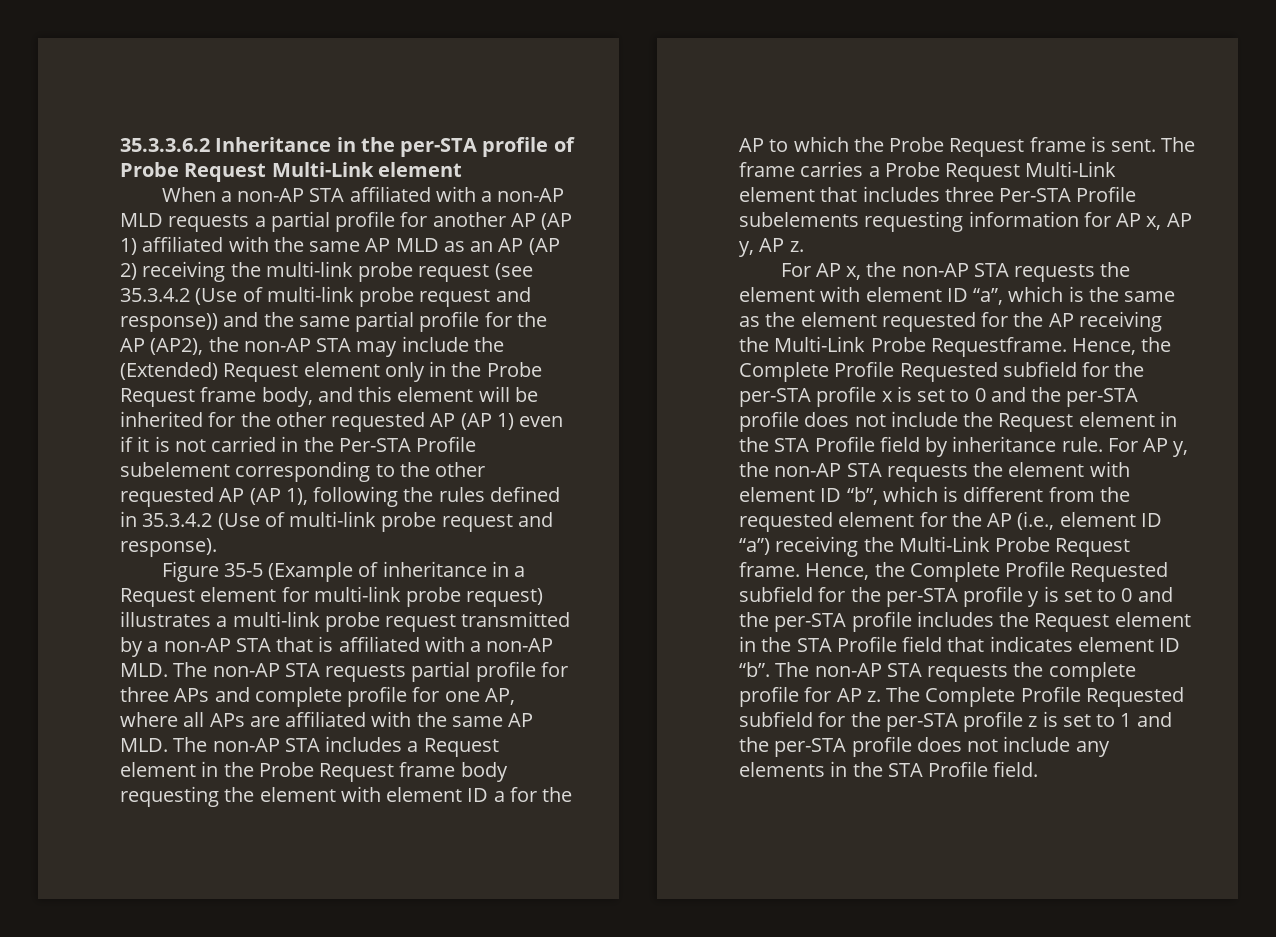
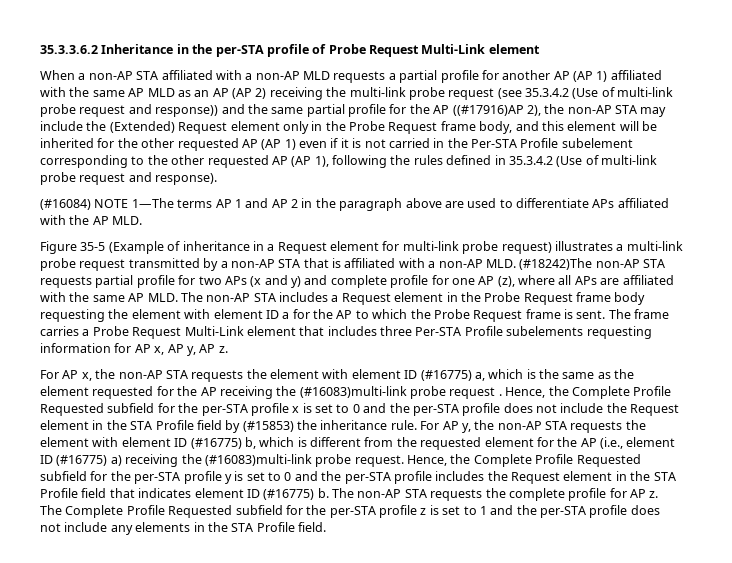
- When a non-AP STA affiliated with a non-AP MLD requests a partial profile for another AP (AP 1) affiliated with the same AP MLD as an AP (AP 2) receiving the multi-link probe request (see 35.3.4.2 (Use of multi-link probe request and response)) and the same partial profile for the AP (AP2), the non-AP STA may include the (Extended) Request element only in the Probe Request frame body, and this element will be inherited for the other requested AP (AP 1) even if it is not carried in the Per-STA Profile subelement corresponding to the other requested AP (AP 1), following the rules defined in 35.3.4.2 (Use of multi-link probe request and response).
+ When a non-AP STA affiliated with a non-AP MLD requests a partial profile for another AP (AP 1) affiliated with the same AP MLD as an AP (AP 2) receiving the multi-link probe request (see 35.3.4.2 (Use of multi-link probe request and response)) and the same partial profile for the AP ((#17916)AP 2), the non-AP STA may include the (Extended) Request element only in the Probe Request frame body, and this element will be inherited for the other requested AP (AP 1) even if it is not carried in the Per-STA Profile subelement corresponding to the other requested AP (AP 1), following the rules defined in 35.3.4.2 (Use of multi-link probe request and response).
+ (#16084) NOTE 1—The terms AP 1 and AP 2 in the paragraph above are used to differentiate APs affiliated with the AP MLD.
- Figure 35-5 (Example of inheritance in a Request element for multi-link probe request) illustrates a multi-link probe request transmitted by a non-AP STA that is affiliated with a non-AP MLD. The non-AP STA requests partial profile for three APs and complete profile for one AP, where all APs are affiliated with the same AP MLD. The non-AP STA includes a Request element in the Probe Request frame body requesting the element with element ID a for the AP to which the Probe Request frame is sent.
+ Figure 35-5 (Example of inheritance in a Request element for multi-link probe request) illustrates a multi-link probe request transmitted by a non-AP STA that is affiliated with a non-AP MLD. (#18242)The non-AP STA requests partial profile for two APs (x and y) and complete profile for one AP (z), where all APs are affiliated with the same AP MLD. The non-AP STA includes a Request element in the Probe Request frame body requesting the element with element ID a for the AP to which the Probe Request frame is sent.
- For AP x, the non-AP STA requests the element with element ID “a”, which is the same as the element requested for the AP receiving the Multi-Link Probe Requestframe.
+ For AP x, the non-AP STA requests the element with element ID (#16775) a, which is the same as the element requested for the AP receiving the (#16083)multi-link probe request .
- Hence, the Complete Profile Requested subfield for the per-STA profile x is set to 0 and the per-STA profile does not include the Request element in the STA Profile field by inheritance rule.
+ Hence, the Complete Profile Requested subfield for the per-STA profile x is set to 0 and the per-STA profile does not include the Request element in the STA Profile field by (#15853) the inheritance rule.
- For AP y, the non-AP STA requests the element with element ID “b”, which is different from the requested element for the AP (i.e., element ID “a”) receiving the Multi-Link Probe Request frame.
+ For AP y, the non-AP STA requests the element with element ID (#16775) b, which is different from the requested element for the AP (i.e., element ID (#16775) a) receiving the (#16083)multi-link probe request.
- Hence, the Complete Profile Requested subfield for the per-STA profile y is set to 0 and the per-STA profile includes the Request element in the STA Profile field that indicates element ID “b”.
+ Hence, the Complete Profile Requested subfield for the per-STA profile y is set to 0 and the per-STA profile includes the Request element in the STA Profile field that indicates element ID (#16775) b.

